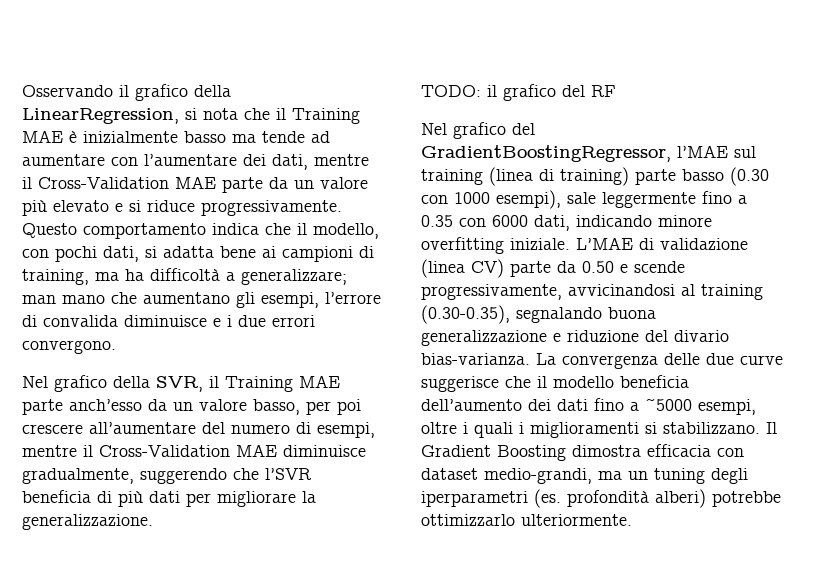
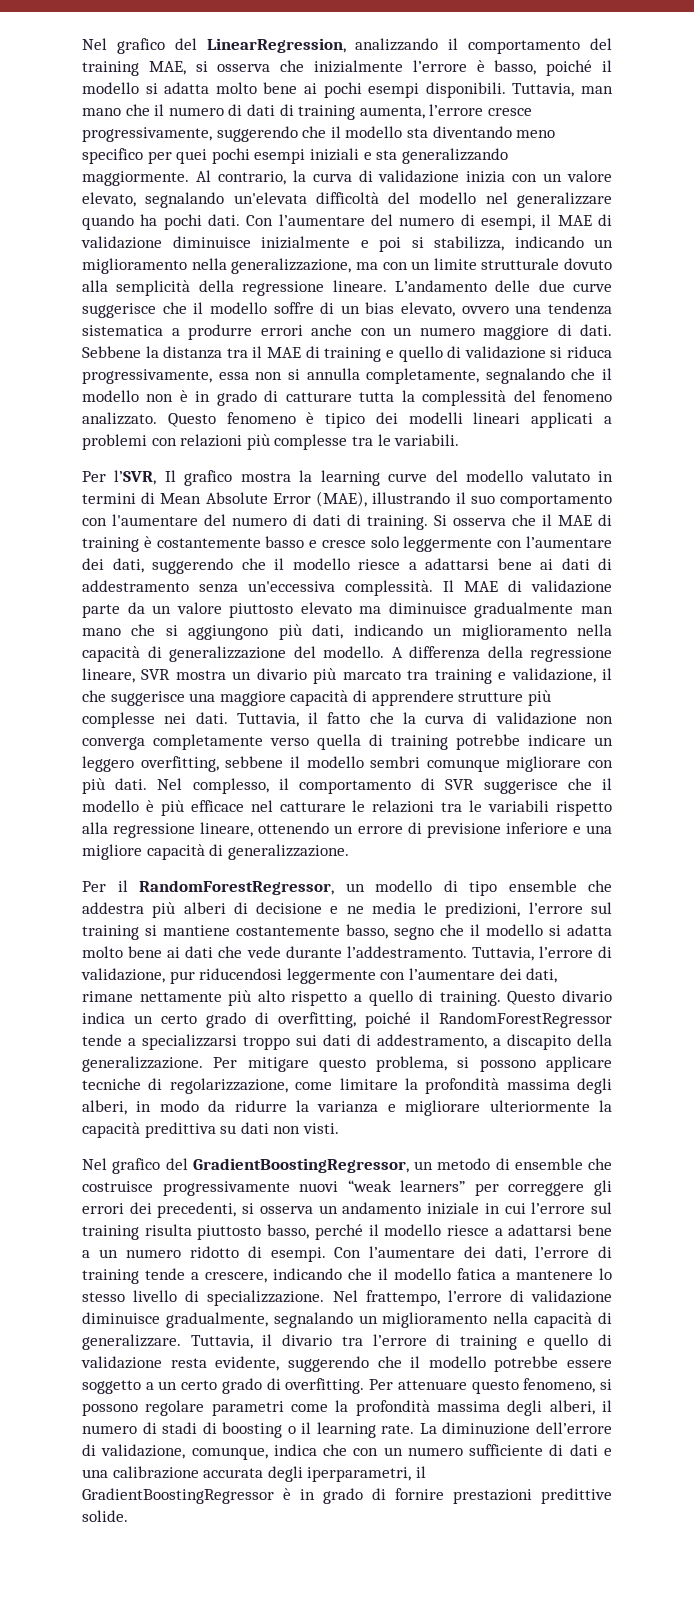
- Osservando il grafico della LinearRegression, si nota che il Training MAE è inizialmente basso ma tende ad aumentare con l’aumentare dei dati, mentre il Cross-Validation MAE parte da un valore più elevato e si riduce progressivamente. Questo comportamento indica che il modello, con pochi dati, si adatta bene ai campioni di training, ma ha difficoltà a generalizzare; man mano che aumentano gli esempi, l’errore di convalida diminuisce e i due errori convergono.
- Nel grafico della SVR, il Training MAE parte anch’esso da un valore basso, per poi crescere all’aumentare del numero di esempi, mentre il Cross-Validation MAE diminuisce gradualmente, suggerendo che l’SVR beneficia di più dati per migliorare la generalizzazione.
- TODO: il grafico del RF
- Nel grafico del GradientBoostingRegressor, l’MAE sul training (linea di training) parte basso (0.30 con 1000 esempi), sale leggermente fino a 0.35 con 6000 dati, indicando minore overfitting iniziale. L’MAE di validazione (linea CV) parte da 0.50 e scende progressivamente, avvicinandosi al training (0.30-0.35), segnalando buona generalizzazione e riduzione del divario bias-varianza. La convergenza delle due curve suggerisce che il modello beneficia dell’aumento dei dati fino a ~5000 esempi, oltre i quali i miglioramenti si stabilizzano. Il Gradient Boosting dimostra efficacia con dataset medio-grandi, ma un tuning degli iperparametri (es. profondità alberi) potrebbe ottimizzarlo ulteriormente.
+ Nel grafico del LinearRegression, analizzando il comportamento del training MAE, si osserva che inizialmente l’errore è basso, poiché il modello si adatta molto bene ai pochi esempi disponibili. Tuttavia, man mano che il numero di dati di training aumenta, l’errore cresce progressivamente, suggerendo che il modello sta diventando meno specifico per quei pochi esempi iniziali e sta generalizzando maggiormente. Al contrario, la curva di validazione inizia con un valore elevato, segnalando un'elevata difficoltà del modello nel generalizzare quando ha pochi dati. Con l’aumentare del numero di esempi, il MAE di validazione diminuisce inizialmente e poi si stabilizza, indicando un miglioramento nella generalizzazione, ma con un limite strutturale dovuto alla semplicità della regressione lineare. L’andamento delle due curve suggerisce che il modello soffre di un bias elevato, ovvero una tendenza sistematica a produrre errori anche con un numero maggiore di dati. Sebbene la distanza tra il MAE di training e quello di validazione si riduca progressivamente, essa non si annulla completamente, segnalando che il modello non è in grado di catturare tutta la complessità del fenomeno analizzato. Questo fenomeno è tipico dei modelli lineari applicati a problemi con relazioni più complesse tra le variabili.
+ Per l’SVR, Il grafico mostra la learning curve del modello valutato in termini di Mean Absolute Error (MAE), illustrando il suo comportamento con l'aumentare del numero di dati di training. Si osserva che il MAE di training è costantemente basso e cresce solo leggermente con l’aumentare dei dati, suggerendo che il modello riesce a adattarsi bene ai dati di addestramento senza un'eccessiva complessità. Il MAE di validazione parte da un valore piuttosto elevato ma diminuisce gradualmente man mano che si aggiungono più dati, indicando un miglioramento nella capacità di generalizzazione del modello. A differenza della regressione lineare, SVR mostra un divario più marcato tra training e validazione, il che suggerisce una maggiore capacità di apprendere strutture più complesse nei dati. Tuttavia, il fatto che la curva di validazione non converga completamente verso quella di training potrebbe indicare un leggero overfitting, sebbene il modello sembri comunque migliorare con più dati. Nel complesso, il comportamento di SVR suggerisce che il modello è più efficace nel catturare le relazioni tra le variabili rispetto alla regressione lineare, ottenendo un errore di previsione inferiore e una migliore capacità di generalizzazione.
+ Per il RandomForestRegressor, un modello di tipo ensemble che addestra più alberi di decisione e ne media le predizioni, l’errore sul training si mantiene costantemente basso, segno che il modello si adatta molto bene ai dati che vede durante l’addestramento. Tuttavia, l’errore di validazione, pur riducendosi leggermente con l’aumentare dei dati, rimane nettamente più alto rispetto a quello di training. Questo divario indica un certo grado di overfitting, poiché il RandomForestRegressor tende a specializzarsi troppo sui dati di addestramento, a discapito della generalizzazione. Per mitigare questo problema, si possono applicare tecniche di regolarizzazione, come limitare la profondità massima degli alberi, in modo da ridurre la varianza e migliorare ulteriormente la capacità predittiva su dati non visti.
+ Nel grafico del GradientBoostingRegressor, un metodo di ensemble che costruisce progressivamente nuovi “weak learners” per correggere gli errori dei precedenti, si osserva un andamento iniziale in cui l’errore sul training risulta piuttosto basso, perché il modello riesce a adattarsi bene a un numero ridotto di esempi. Con l’aumentare dei dati, l’errore di training tende a crescere, indicando che il modello fatica a mantenere lo stesso livello di specializzazione. Nel frattempo, l’errore di validazione diminuisce gradualmente, segnalando un miglioramento nella capacità di generalizzare. Tuttavia, il divario tra l’errore di training e quello di validazione resta evidente, suggerendo che il modello potrebbe essere soggetto a un certo grado di overfitting. Per attenuare questo fenomeno, si possono regolare parametri come la profondità massima degli alberi, il numero di stadi di boosting o il learning rate. La diminuzione dell’errore di validazione, comunque, indica che con un numero sufficiente di dati e una calibrazione accurata degli iperparametri, il GradientBoostingRegressor è in grado di fornire prestazioni predittive solide.

